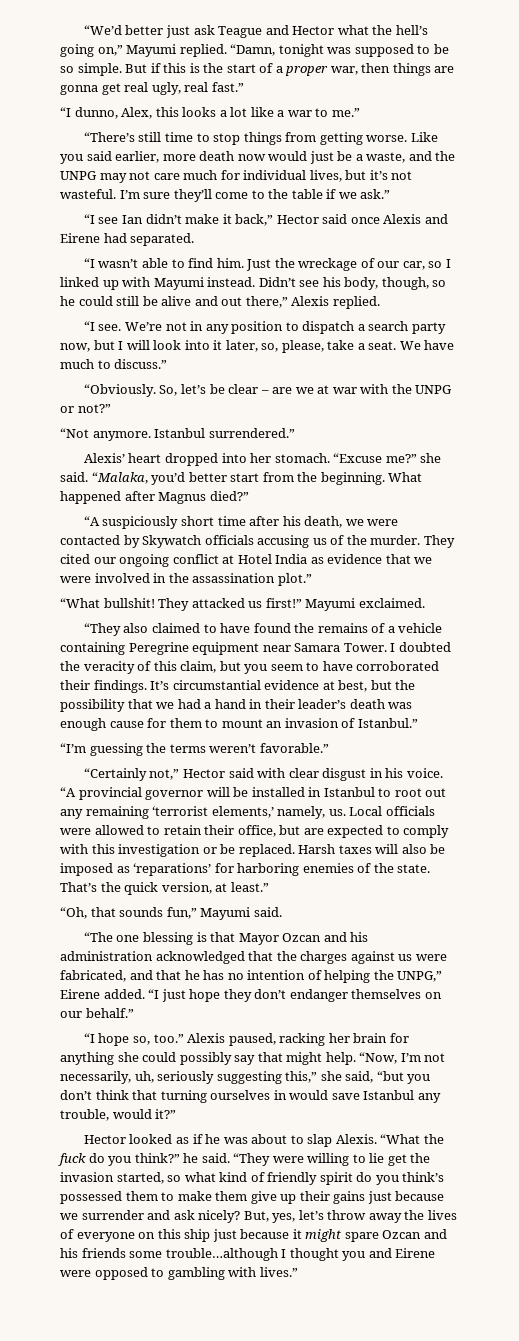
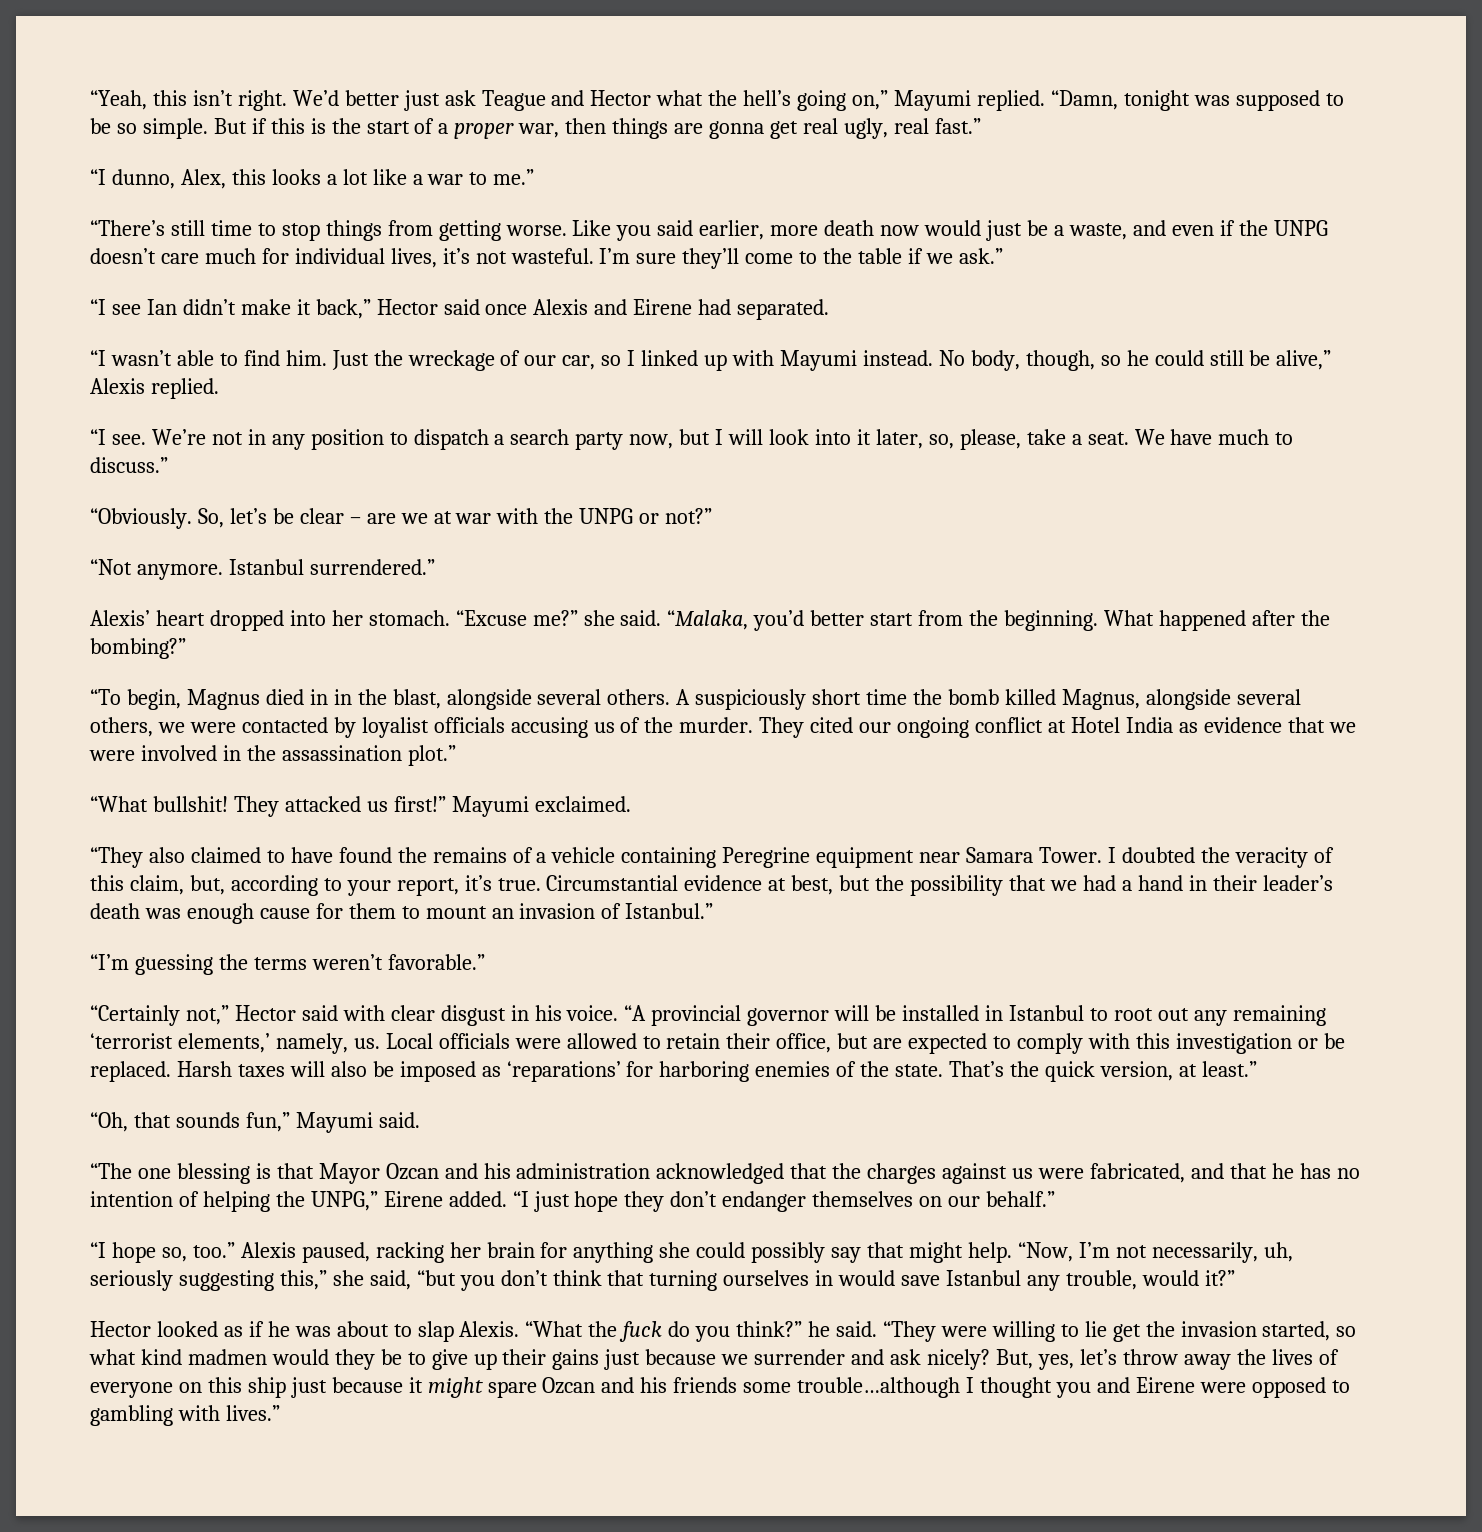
- “We’d better just ask Teague and Hector what the hell’s going on,” Mayumi replied.
+ “Yeah, this isn’t right. We’d better just ask Teague and Hector what the hell’s going on,” Mayumi replied.
- Like you said earlier, more death now would just be a waste, and the UNPG may not care much for individual lives, but it’s not wasteful.
+ Like you said earlier, more death now would just be a waste, and even if the UNPG doesn’t care much for individual lives, it’s not wasteful.
- Didn’t see his body, though, so he could still be alive and out there,” Alexis replied.
+ No body, though, so he could still be alive,” Alexis replied.
- What happened after Magnus died?”
- “A suspiciously short time after his death, we were contacted by Skywatch officials accusing us of the murder.
+ What happened after the bombing?”
+ “To begin, Magnus died in in the blast, alongside several others. A suspiciously short time the bomb killed Magnus, alongside several others, we were contacted by loyalist officials accusing us of the murder.
- I doubted the veracity of this claim, but you seem to have corroborated their findings. It’s circumstantial evidence at best, but the possibility that we had a hand in their leader’s death was enough cause for them to mount an invasion of Istanbul.”
+ I doubted the veracity of this claim, but, according to your report, it’s true. Circumstantial evidence at best, but the possibility that we had a hand in their leader’s death was enough cause for them to mount an invasion of Istanbul.”
- “They were willing to lie get the invasion started, so what kind of friendly spirit do you think’s possessed them to make them give up their gains just because we surrender and ask nicely?
+ “They were willing to lie get the invasion started, so what kind madmen would they be to give up their gains just because we surrender and ask nicely?

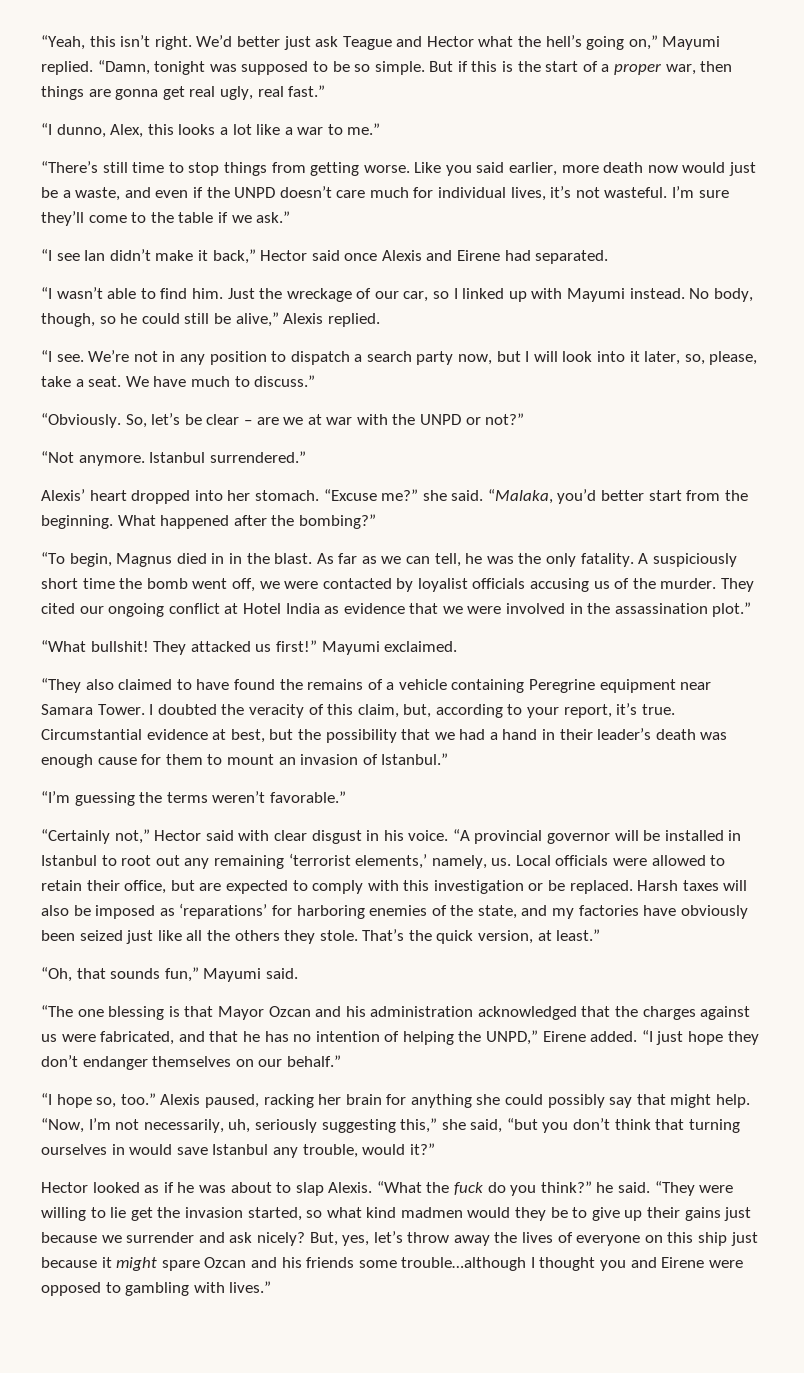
- Like you said earlier, more death now would just be a waste, and even if the UNPG doesn’t care much for individual lives, it’s not wasteful.
+ Like you said earlier, more death now would just be a waste, and even if the UNPD doesn’t care much for individual lives, it’s not wasteful.
- So, let’s be clear – are we at war with the UNPG or not?”
+ So, let’s be clear – are we at war with the UNPD or not?”
- “To begin, Magnus died in in the blast, alongside several others.
+ “To begin, Magnus died in in the blast. As far as we can tell, he was the only fatality.
- A suspiciously short time the bomb killed Magnus, alongside several others, we were contacted by loyalist officials accusing us of the murder.
+ A suspiciously short time the bomb went off, we were contacted by loyalist officials accusing us of the murder.
- Harsh taxes will also be imposed as ‘reparations’ for harboring enemies of the state.
+ Harsh taxes will also be imposed as ‘reparations’ for harboring enemies of the state, and my factories have obviously been seized just like all the others they stole.
- “The one blessing is that Mayor Ozcan and his administration acknowledged that the charges against us were fabricated, and that he has no intention of helping the UNPG,” Eirene added.
+ “The one blessing is that Mayor Ozcan and his administration acknowledged that the charges against us were fabricated, and that he has no intention of helping the UNPD,” Eirene added.

